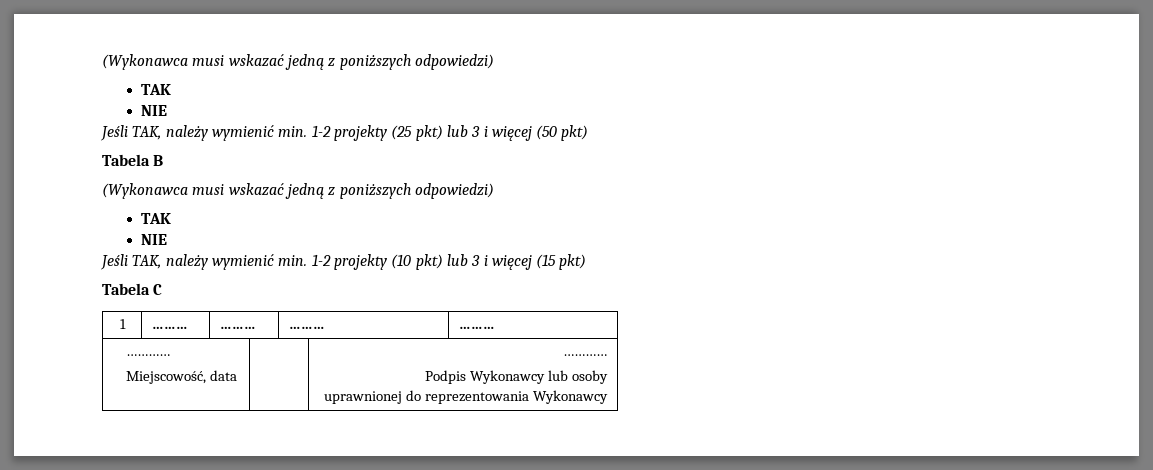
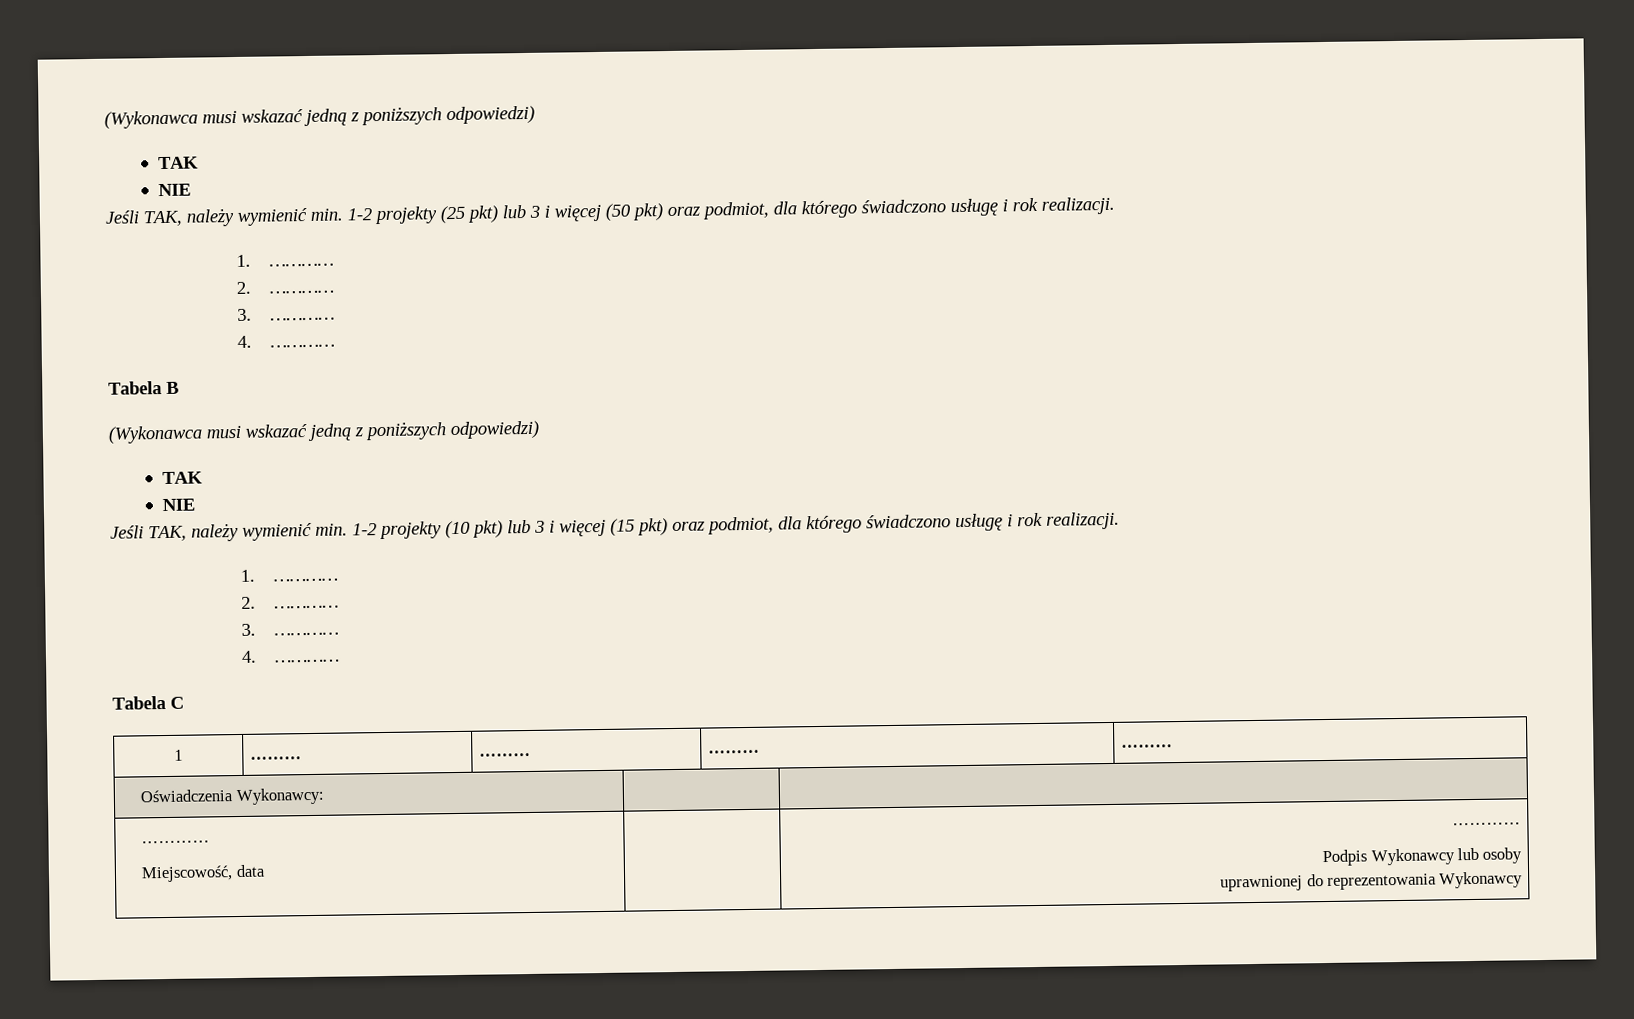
- Jeśli TAK, należy wymienić min. 1-2 projekty (25 pkt) lub 3 i więcej (50 pkt)
+ Jeśli TAK, należy wymienić min. 1-2 projekty (25 pkt) lub 3 i więcej (50 pkt) oraz podmiot, dla którego świadczono usługę i rok realizacji.
+ 1. …………
+ 2. …………
+ 3. …………
+ 4. …………
- Jeśli TAK, należy wymienić min. 1-2 projekty (10 pkt) lub 3 i więcej (15 pkt)
+ Jeśli TAK, należy wymienić min. 1-2 projekty (10 pkt) lub 3 i więcej (15 pkt) oraz podmiot, dla którego świadczono usługę i rok realizacji.
+ 1. …………
+ 2. …………
+ 3. …………
+ 4. …………
+ Oświadczenia Wykonawcy: | |

